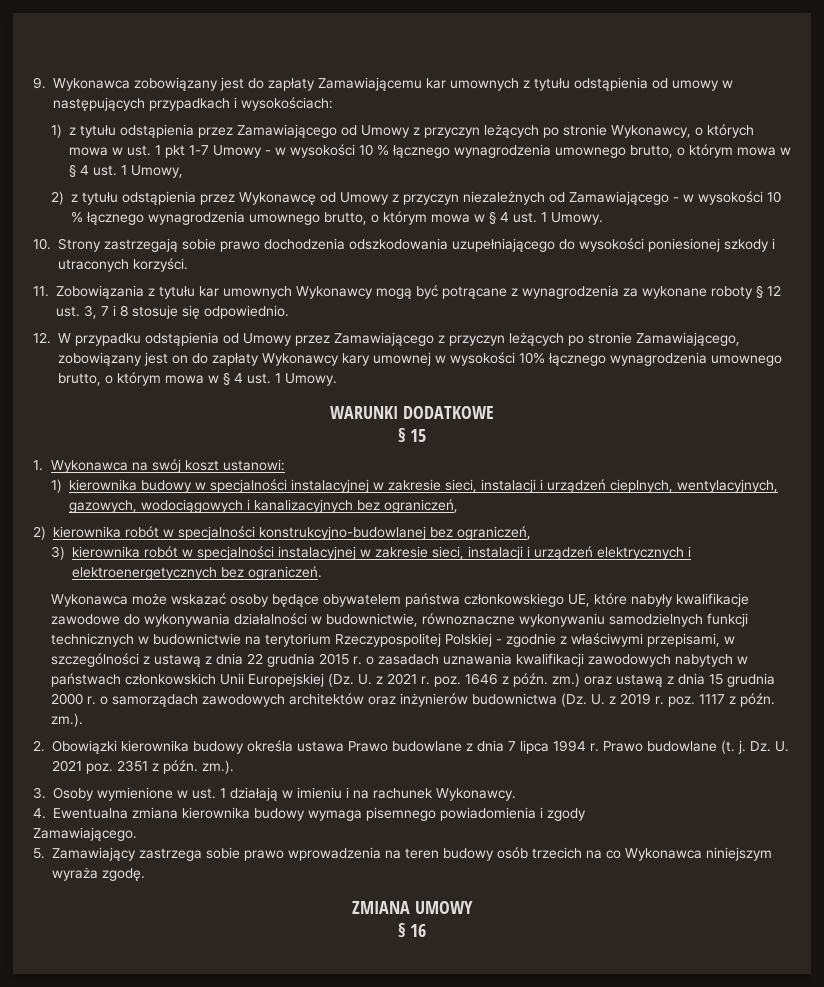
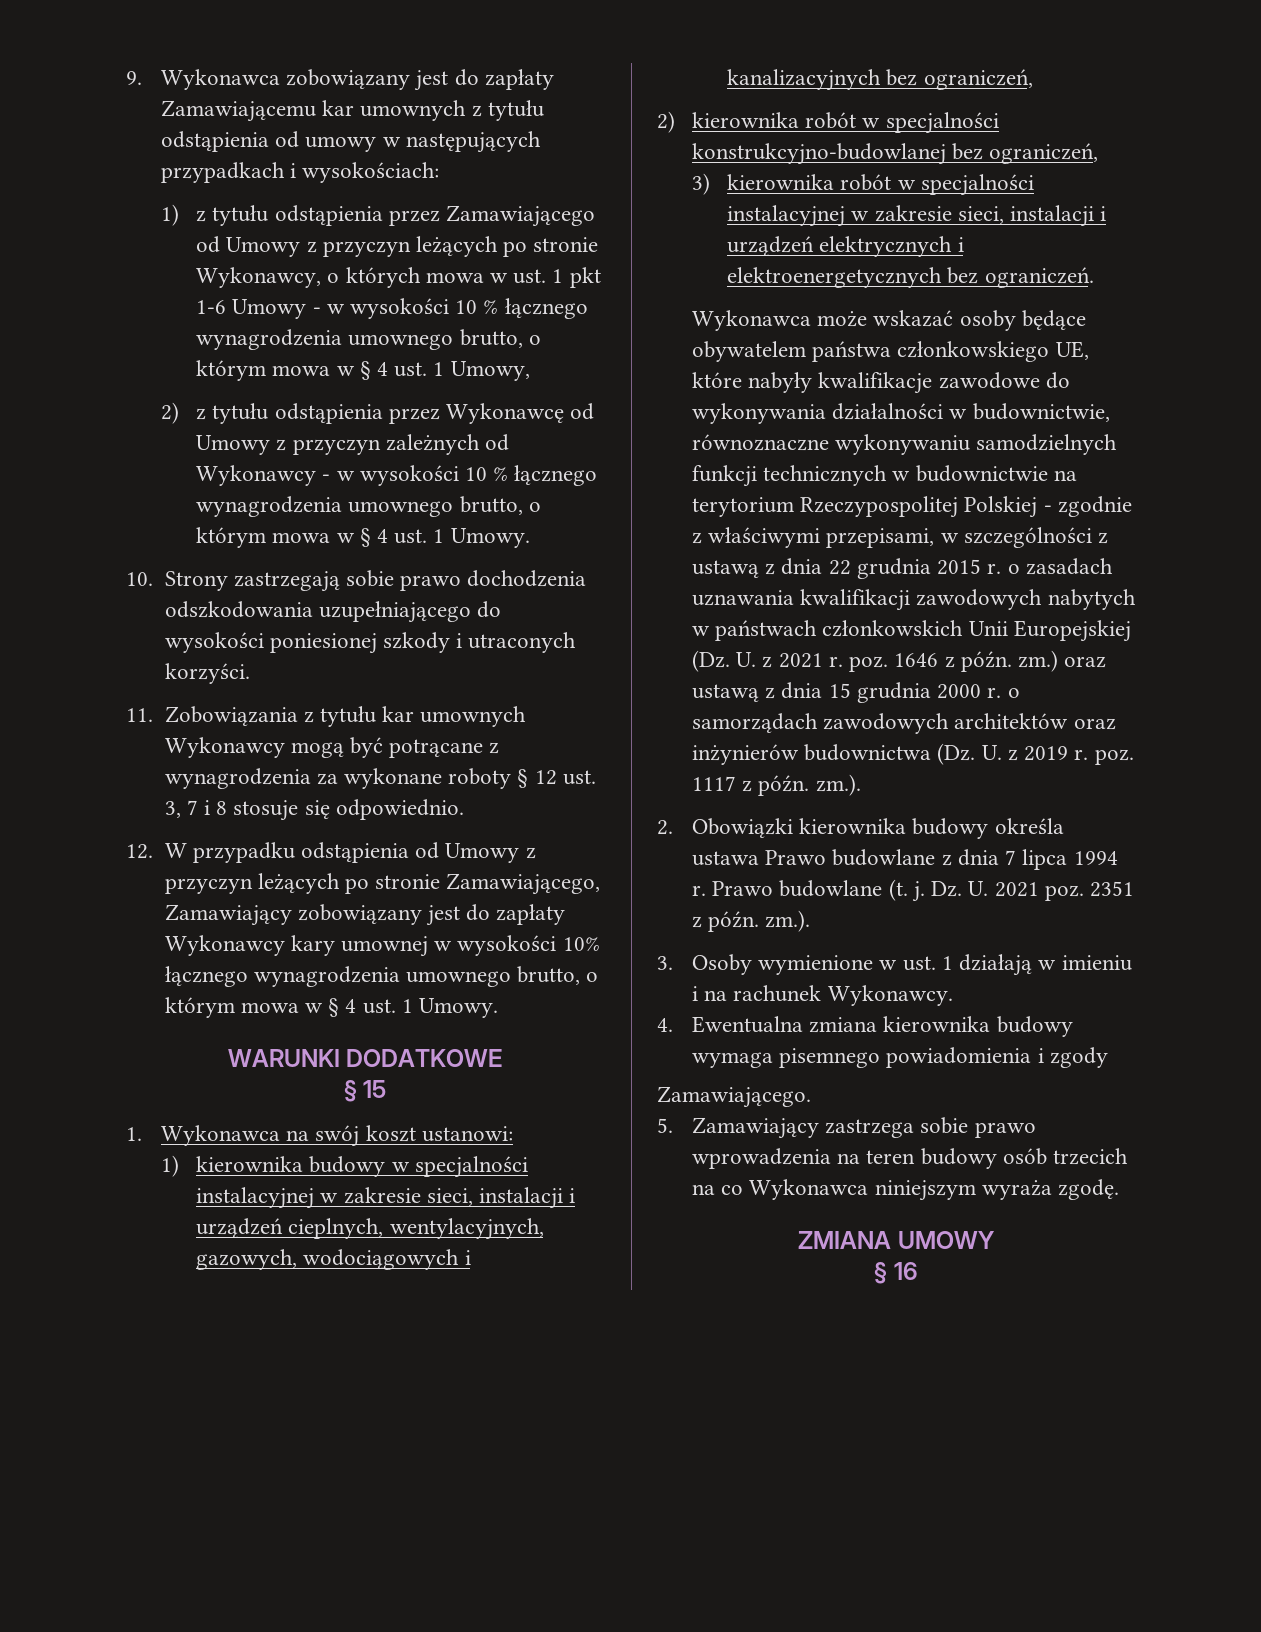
- 1) z tytułu odstąpienia przez Zamawiającego od Umowy z przyczyn leżących po stronie Wykonawcy, o których mowa w ust. 1 pkt 1-7 Umowy - w wysokości 10 % łącznego wynagrodzenia umownego brutto, o którym mowa w § 4 ust. 1 Umowy,
+ 1) z tytułu odstąpienia przez Zamawiającego od Umowy z przyczyn leżących po stronie Wykonawcy, o których mowa w ust. 1 pkt 1-6 Umowy - w wysokości 10 % łącznego wynagrodzenia umownego brutto, o którym mowa w § 4 ust. 1 Umowy,
- 2) z tytułu odstąpienia przez Wykonawcę od Umowy z przyczyn niezależnych od Zamawiającego - w wysokości 10 % łącznego wynagrodzenia umownego brutto, o którym mowa w § 4 ust. 1 Umowy.
+ 2) z tytułu odstąpienia przez Wykonawcę od Umowy z przyczyn zależnych od Wykonawcy - w wysokości 10 % łącznego wynagrodzenia umownego brutto, o którym mowa w § 4 ust. 1 Umowy.
- 12. W przypadku odstąpienia od Umowy przez Zamawiającego z przyczyn leżących po stronie Zamawiającego, zobowiązany jest on do zapłaty Wykonawcy kary umownej w wysokości 10% łącznego wynagrodzenia umownego brutto, o którym mowa w § 4 ust. 1 Umowy.
+ 12. W przypadku odstąpienia od Umowy z przyczyn leżących po stronie Zamawiającego, Zamawiający zobowiązany jest do zapłaty Wykonawcy kary umownej w wysokości 10% łącznego wynagrodzenia umownego brutto, o którym mowa w § 4 ust. 1 Umowy.

